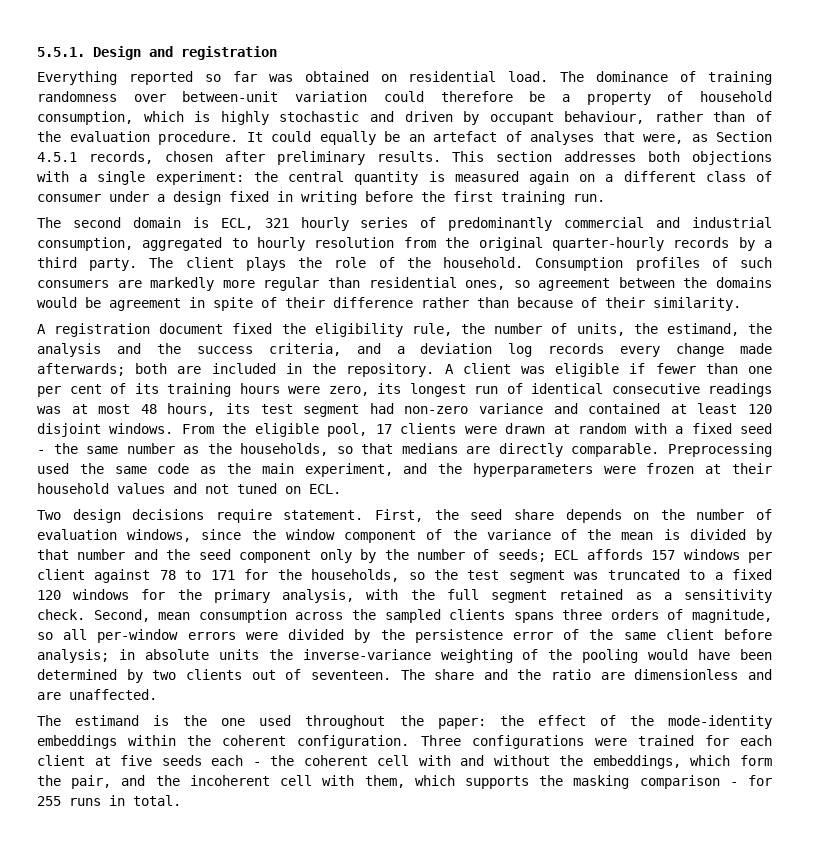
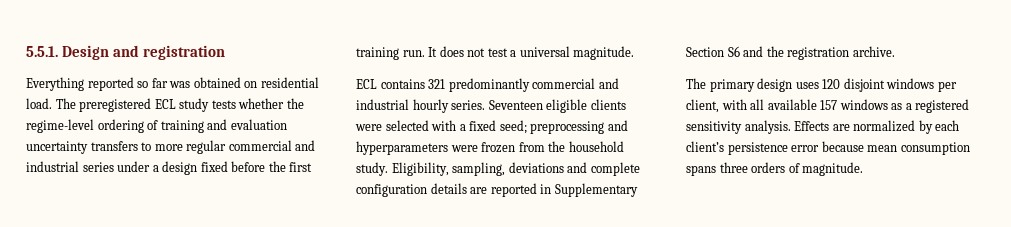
- The dominance of training randomness over between-unit variation could therefore be a property of household consumption, which is highly stochastic and driven by occupant behaviour, rather than of the evaluation procedure. It could equally be an artefact of analyses that were, as Section 4.5.1 records, chosen after preliminary results. This section addresses both objections with a single experiment: the central quantity is measured again on a different class of consumer under a design fixed in writing before the first training run.
- The second domain is ECL, 321 hourly series of predominantly commercial and industrial consumption, aggregated to hourly resolution from the original quarter-hourly records by a third party. The client plays the role of the household. Consumption profiles of such consumers are markedly more regular than residential ones, so agreement between the domains would be agreement in spite of their difference rather than because of their similarity.
- A registration document fixed the eligibility rule, the number of units, the estimand, the analysis and the success criteria, and a deviation log records every change made afterwards; both are included in the repository. A client was eligible if fewer than one per cent of its training hours were zero, its longest run of identical consecutive readings was at most 48 hours, its test segment had non-zero variance and contained at least 120 disjoint windows. From the eligible pool, 17 clients were drawn at random with a fixed seed - the same number as the households, so that medians are directly comparable. Preprocessing used the same code as the main experiment, and the hyperparameters were frozen at their household values and not tuned on ECL.
- Two design decisions require statement. First, the seed share depends on the number of evaluation windows, since the window component of the variance of the mean is divided by that number and the seed component only by the number of seeds; ECL affords 157 windows per client against 78 to 171 for the households, so the test segment was truncated to a fixed 120 windows for the primary analysis, with the full segment retained as a sensitivity check. Second, mean consumption across the sampled clients spans three orders of magnitude, so all per-window errors were divided by the persistence error of the same client before analysis; in absolute units the inverse-variance weighting of the pooling would have been determined by two clients out of seventeen. The share and the ratio are dimensionless and are unaffected.
- The estimand is the one used throughout the paper: the effect of the mode-identity embeddings within the coherent configuration. Three configurations were trained for each client at five seeds each - the coherent cell with and without the embeddings, which form the pair, and the incoherent cell with them, which supports the masking comparison - for 255 runs in total.
+ The preregistered ECL study tests whether the regime-level ordering of training and evaluation uncertainty transfers to more regular commercial and industrial series under a design fixed before the first training run. It does not test a universal magnitude.
+ ECL contains 321 predominantly commercial and industrial hourly series. Seventeen eligible clients were selected with a fixed seed; preprocessing and hyperparameters were frozen from the household study. Eligibility, sampling, deviations and complete configuration details are reported in Supplementary Section S6 and the registration archive.
+ The primary design uses 120 disjoint windows per client, with all available 157 windows as a registered sensitivity analysis. Effects are normalized by each client’s persistence error because mean consumption spans three orders of magnitude.

